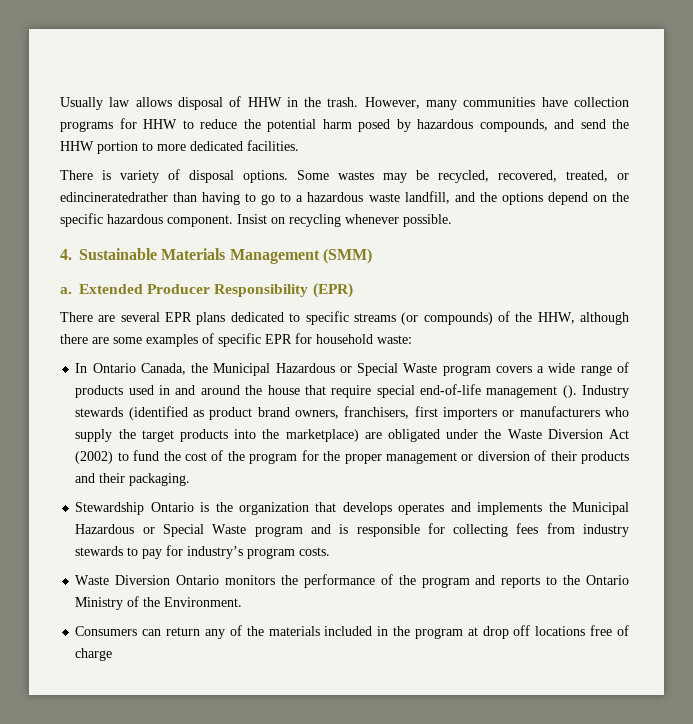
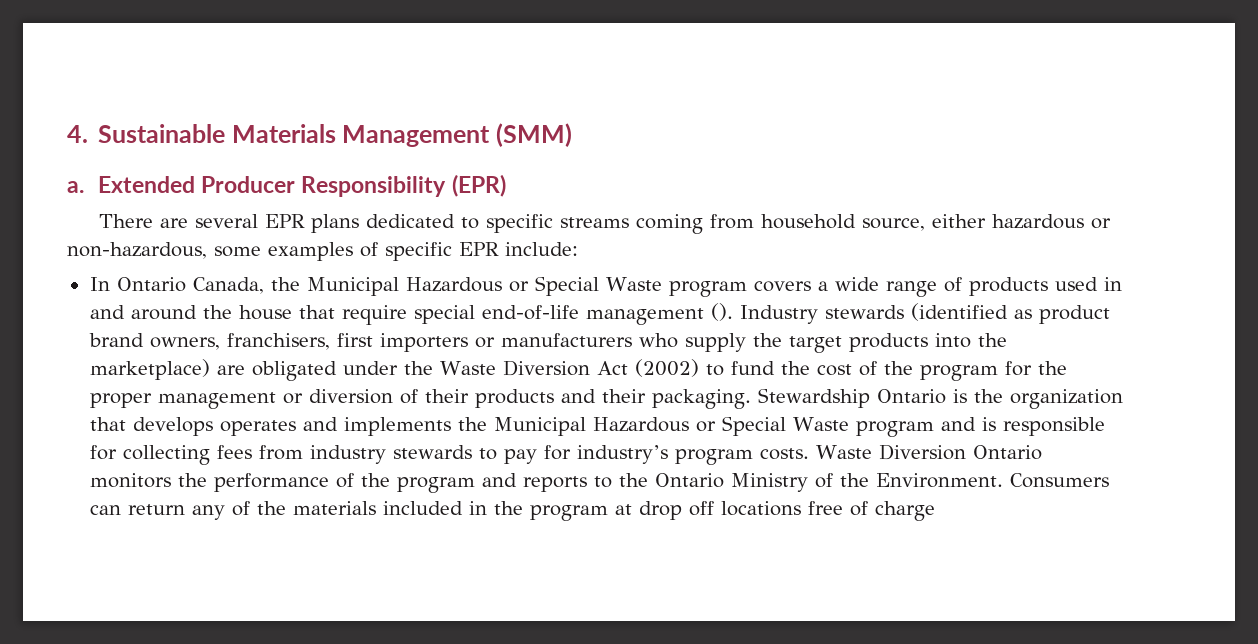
- Usually law allows disposal of HHW in the trash. However, many communities have collection programs for HHW to reduce the potential harm posed by hazardous compounds, and send the HHW portion to more dedicated facilities.
- There is variety of disposal options. Some wastes may be recycled, recovered, treated, or edincineratedrather than having to go to a hazardous waste landfill, and the options depend on the specific hazardous component. Insist on recycling whenever possible.
- There are several EPR plans dedicated to specific streams (or compounds) of the HHW, although there are some examples of specific EPR for household waste:
+ There are several EPR plans dedicated to specific streams coming from household source, either hazardous or non-hazardous, some examples of specific EPR include:
- Industry stewards (identified as product brand owners, franchisers, first importers or manufacturers who supply the target products into the marketplace) are obligated under the Waste Diversion Act (2002) to fund the cost of the program for the proper management or diversion of their products and their packaging.
- Stewardship Ontario is the organization that develops operates and implements the Municipal Hazardous or Special Waste program and is responsible for collecting fees from industry stewards to pay for industry’s program costs.
- Waste Diversion Ontario monitors the performance of the program and reports to the Ontario Ministry of the Environment.
- Consumers can return any of the materials included in the program at drop off locations free of charge
+ Industry stewards (identified as product brand owners, franchisers, first importers or manufacturers who supply the target products into the marketplace) are obligated under the Waste Diversion Act (2002) to fund the cost of the program for the proper management or diversion of their products and their packaging. Stewardship Ontario is the organization that develops operates and implements the Municipal Hazardous or Special Waste program and is responsible for collecting fees from industry stewards to pay for industry’s program costs. Waste Diversion Ontario monitors the performance of the program and reports to the Ontario Ministry of the Environment. Consumers can return any of the materials included in the program at drop off locations free of charge

